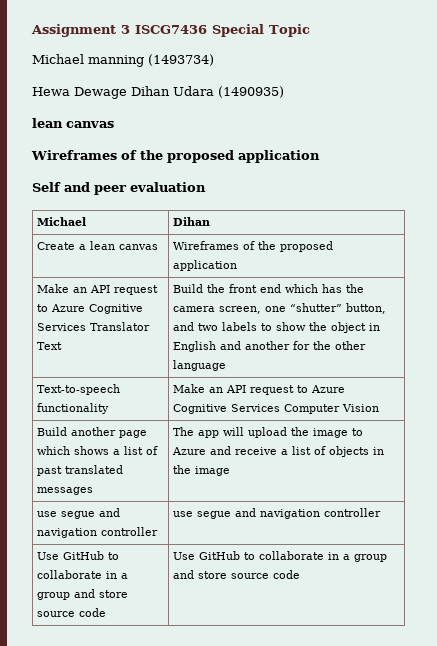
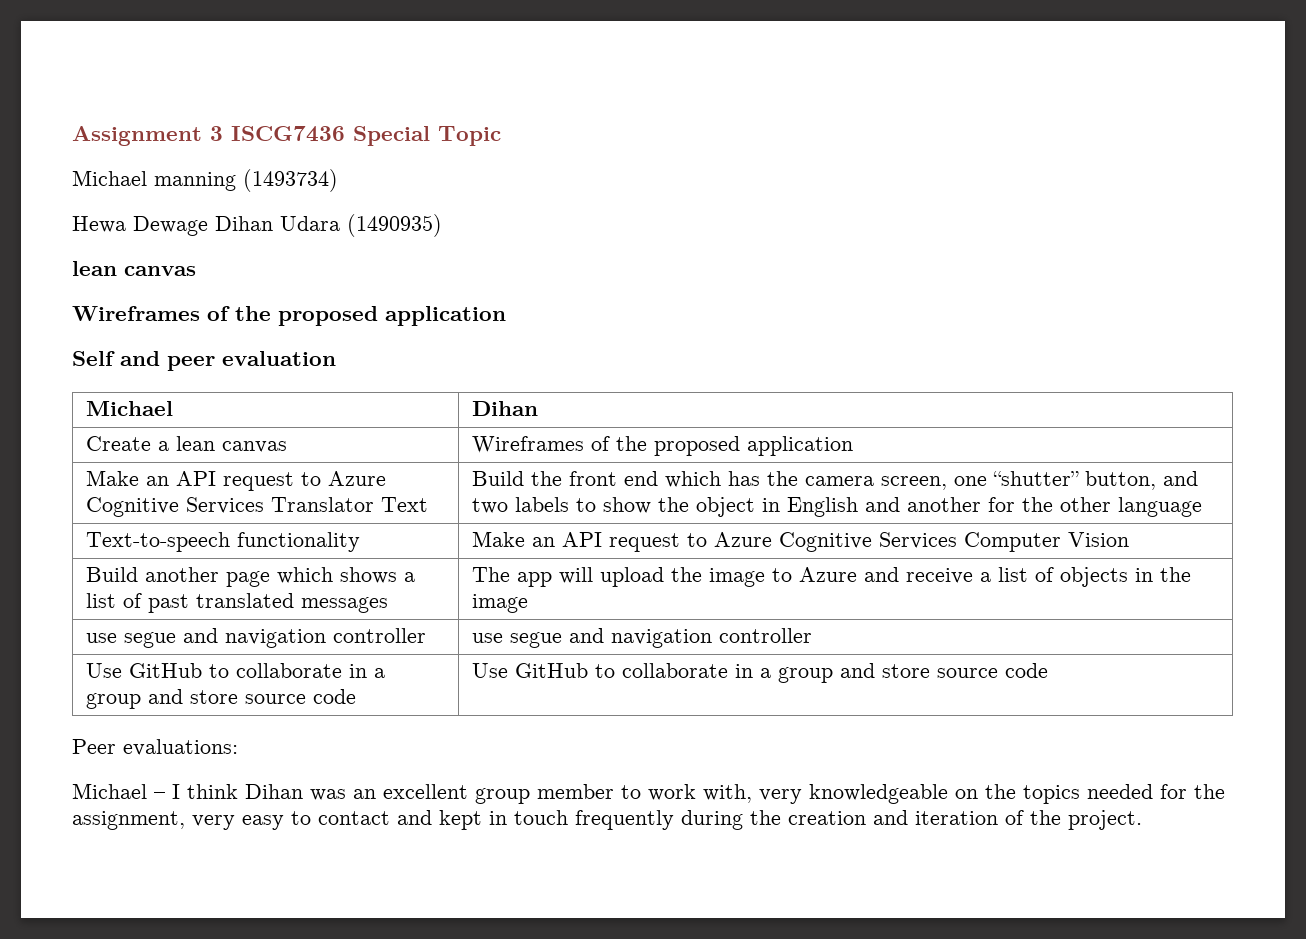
+ Peer evaluations:
+ Michael – I think Dihan was an excellent group member to work with, very knowledgeable on the topics needed for the assignment, very easy to contact and kept in touch frequently during the creation and iteration of the project.

